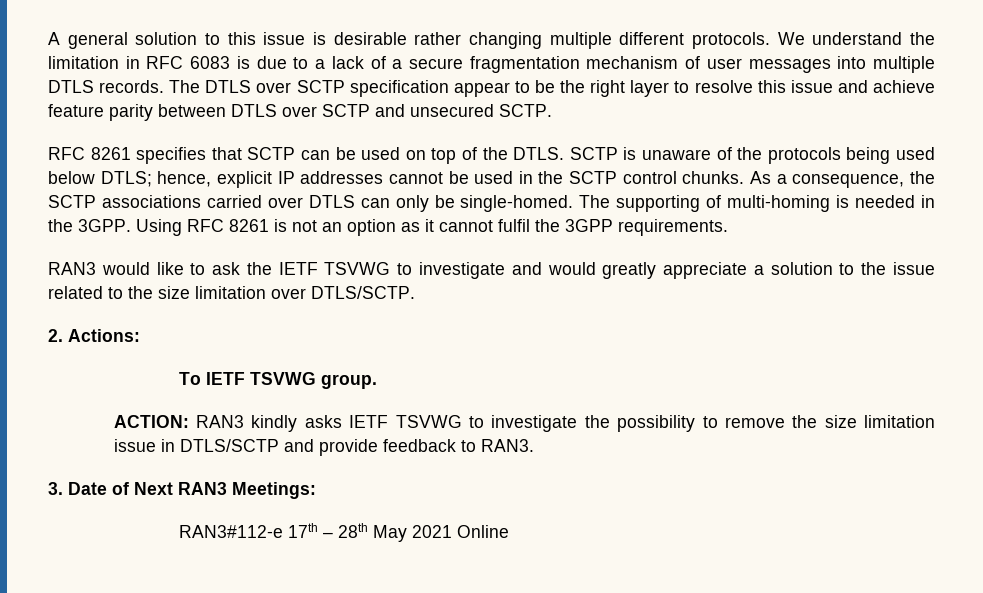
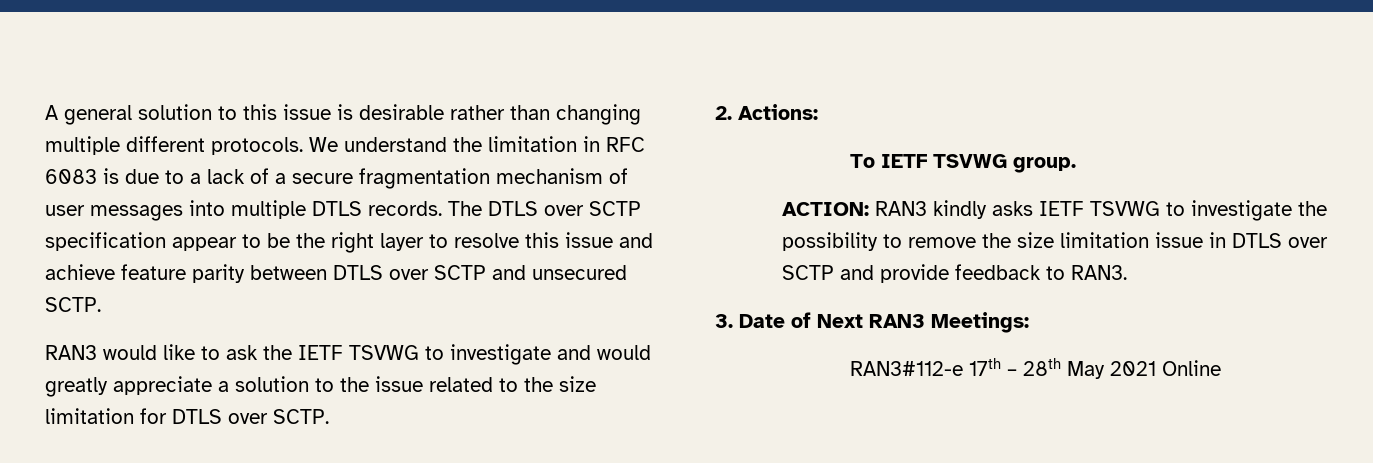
- A general solution to this issue is desirable rather changing multiple different protocols.
+ A general solution to this issue is desirable rather than changing multiple different protocols.
- RFC 8261 specifies that SCTP can be used on top of the DTLS. SCTP is unaware of the protocols being used below DTLS; hence, explicit IP addresses cannot be used in the SCTP control chunks. As a consequence, the SCTP associations carried over DTLS can only be single-homed. The supporting of multi-homing is needed in the 3GPP. Using RFC 8261 is not an option as it cannot fulfil the 3GPP requirements.
- RAN3 would like to ask the IETF TSVWG to investigate and would greatly appreciate a solution to the issue related to the size limitation over DTLS/SCTP.
+ RAN3 would like to ask the IETF TSVWG to investigate and would greatly appreciate a solution to the issue related to the size limitation for DTLS over SCTP.
- ACTION: RAN3 kindly asks IETF TSVWG to investigate the possibility to remove the size limitation issue in DTLS/SCTP and provide feedback to RAN3.
+ ACTION: RAN3 kindly asks IETF TSVWG to investigate the possibility to remove the size limitation issue in DTLS over SCTP and provide feedback to RAN3.

